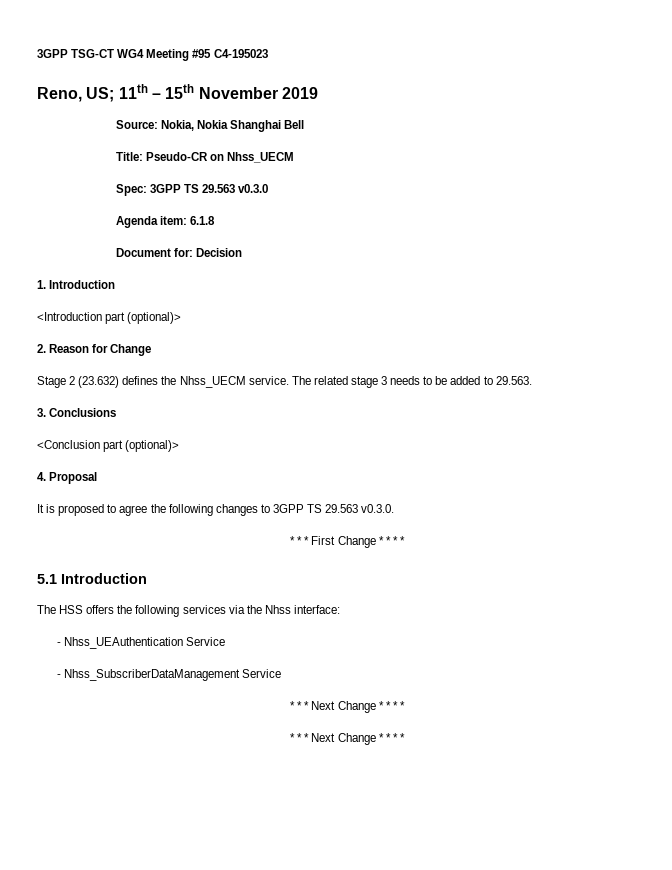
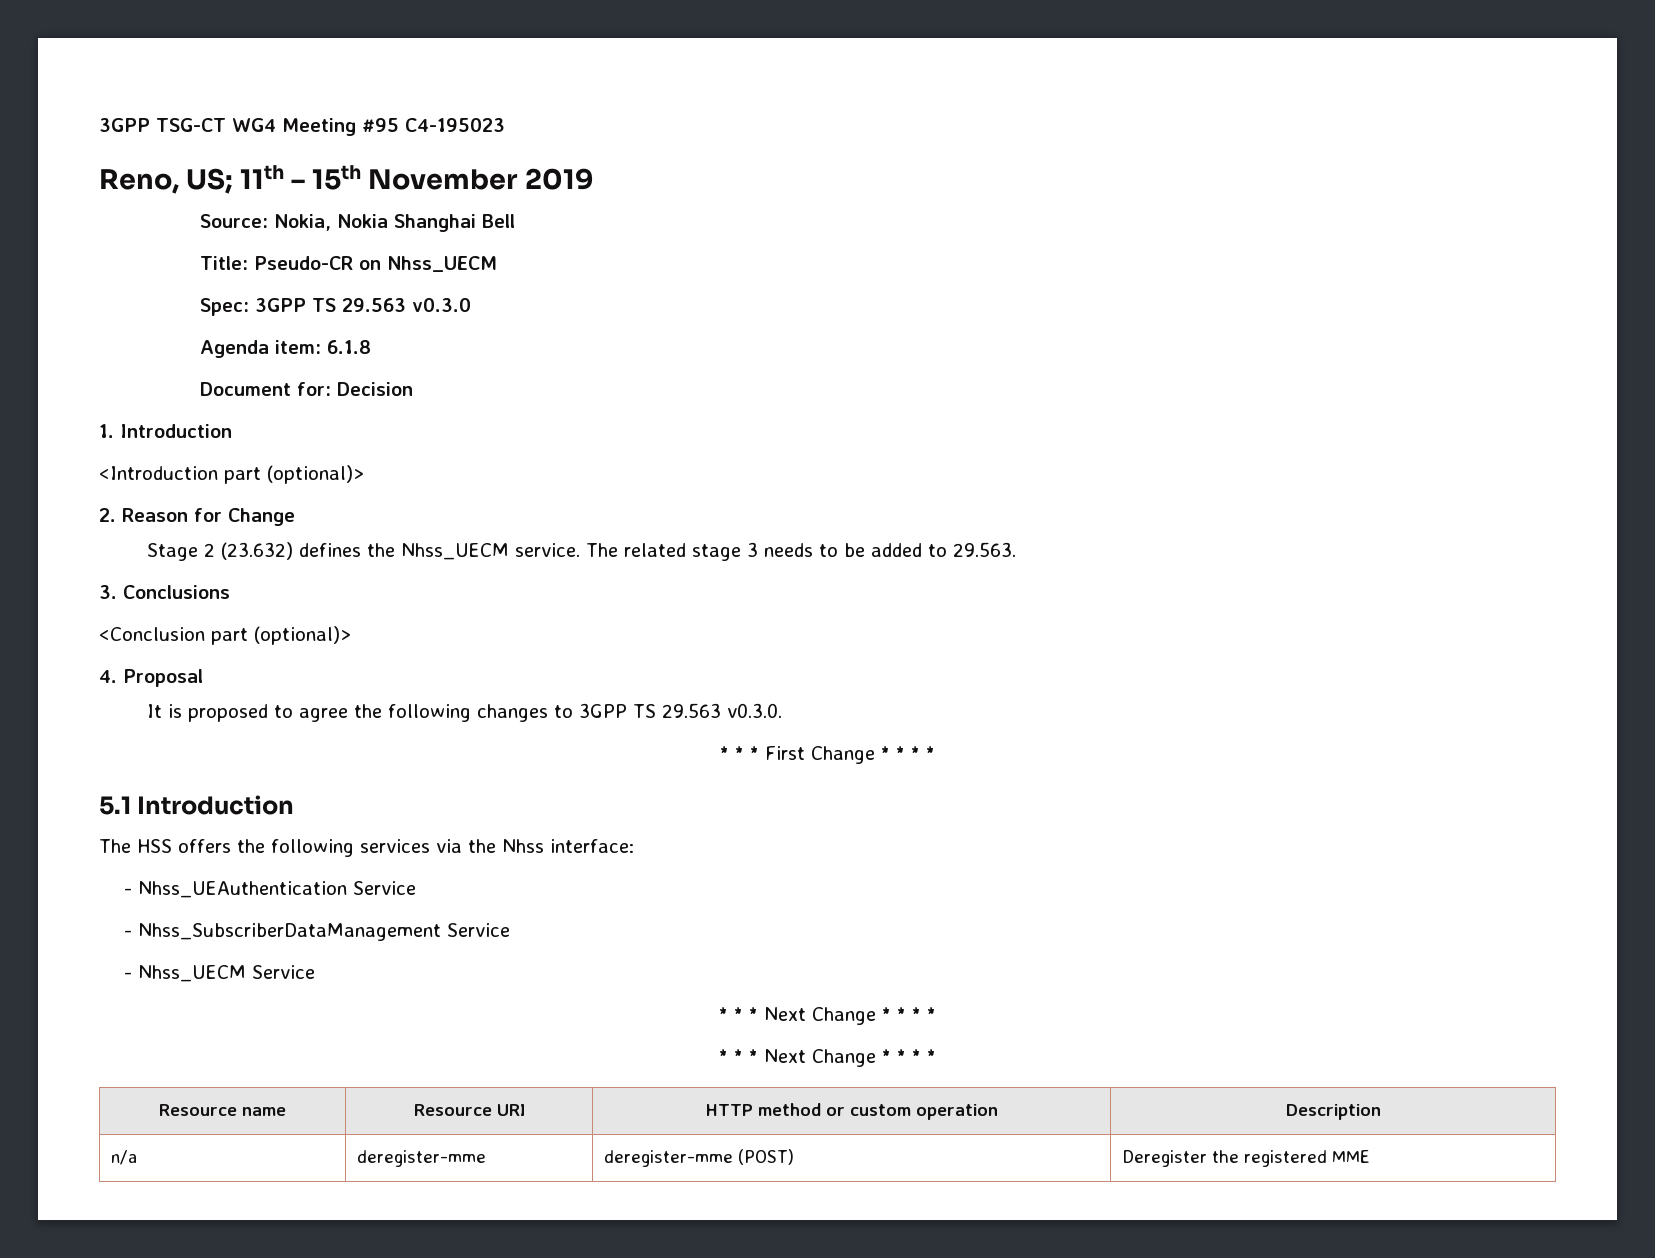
+ - Nhss_UECM Service
+ Resource name | Resource URI | HTTP method or custom operation | Description
+ n/a | deregister-mme | deregister-mme (POST) | Deregister the registered MME

